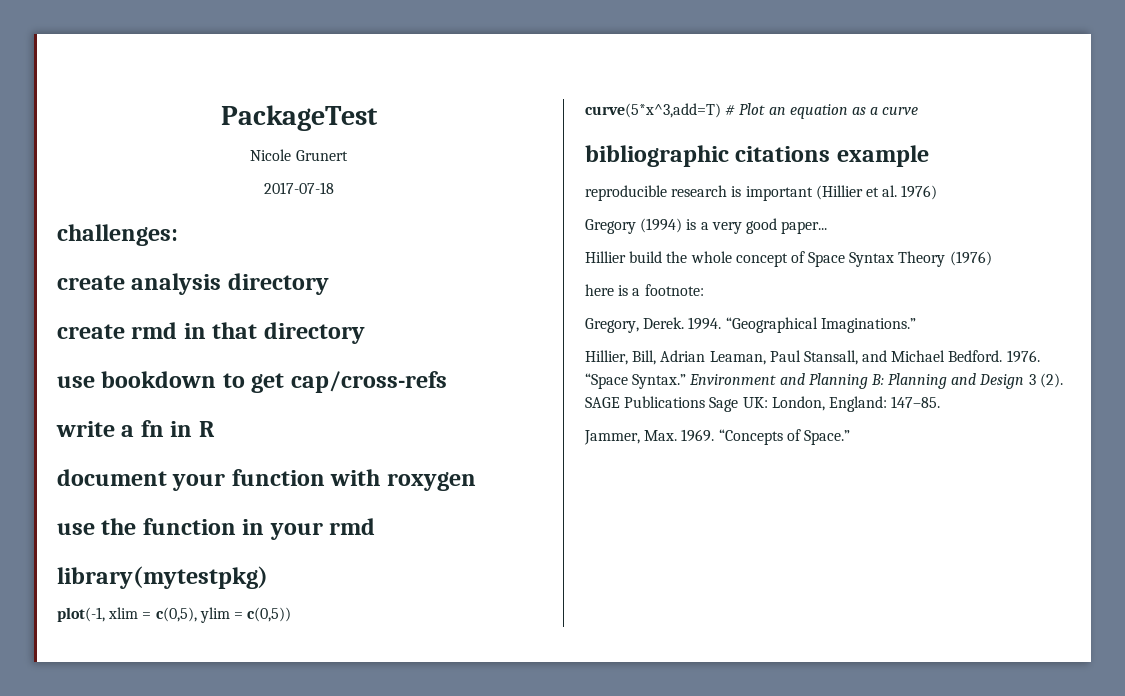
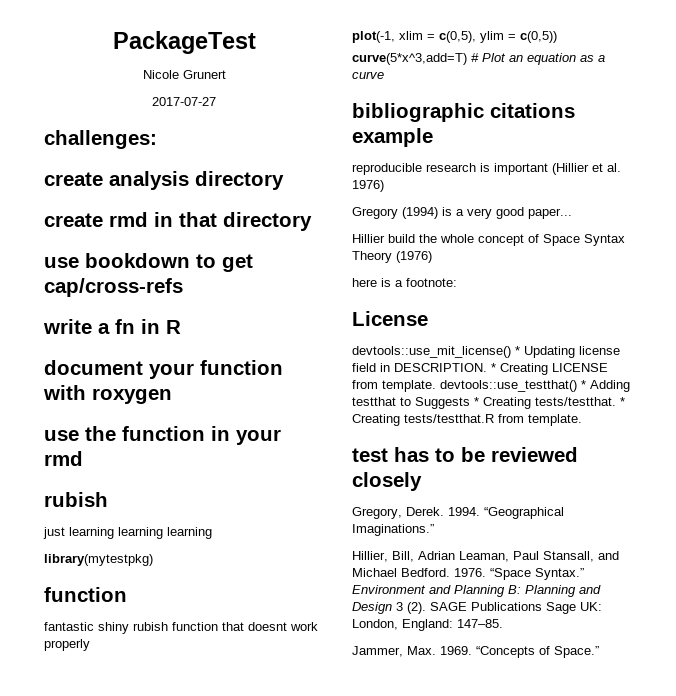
- 2017-07-18
+ 2017-07-27
  use the function in your rmd
+ rubish
+ just learning learning learning
  library(mytestpkg)
+ function
+ fantastic shiny rubish function that doesnt work properly
+ License
+ devtools::use_mit_license() * Updating license field in DESCRIPTION. * Creating LICENSE from template. devtools::use_testthat() * Adding testthat to Suggests * Creating tests/testthat. * Creating tests/testthat.R from template.
+ test has to be reviewed closely

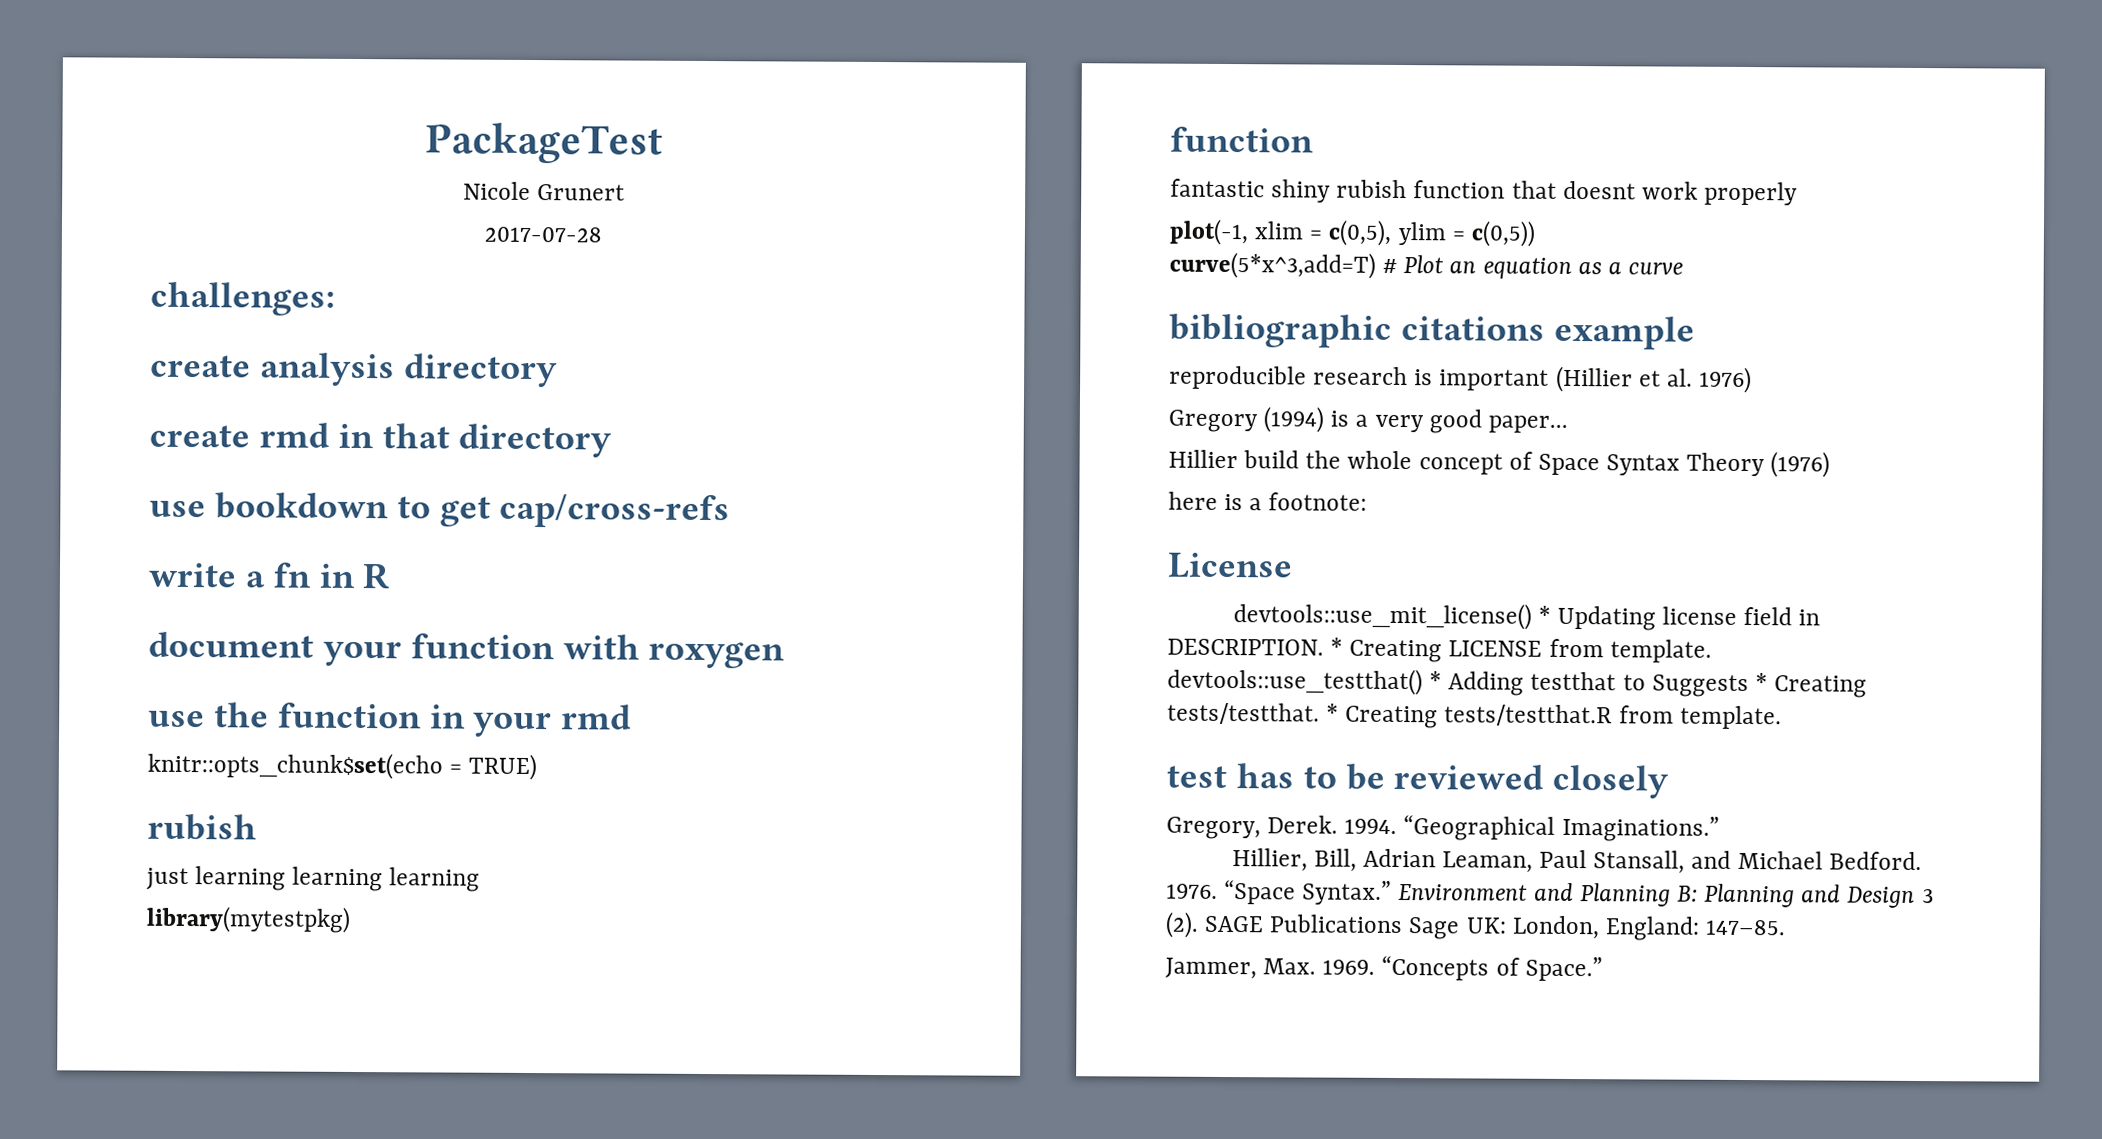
- 2017-07-27
+ 2017-07-28
+ knitr::opts_chunk$set(echo = TRUE)

